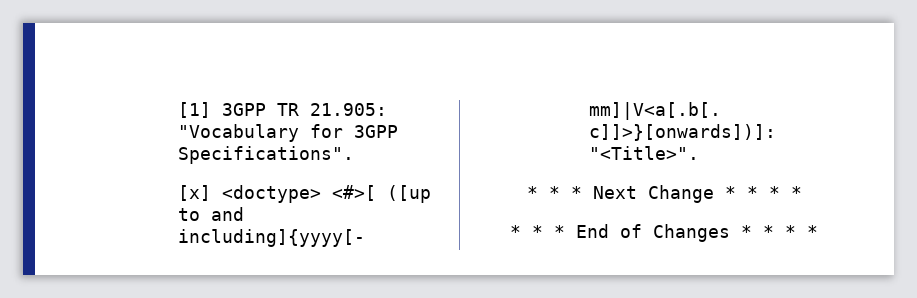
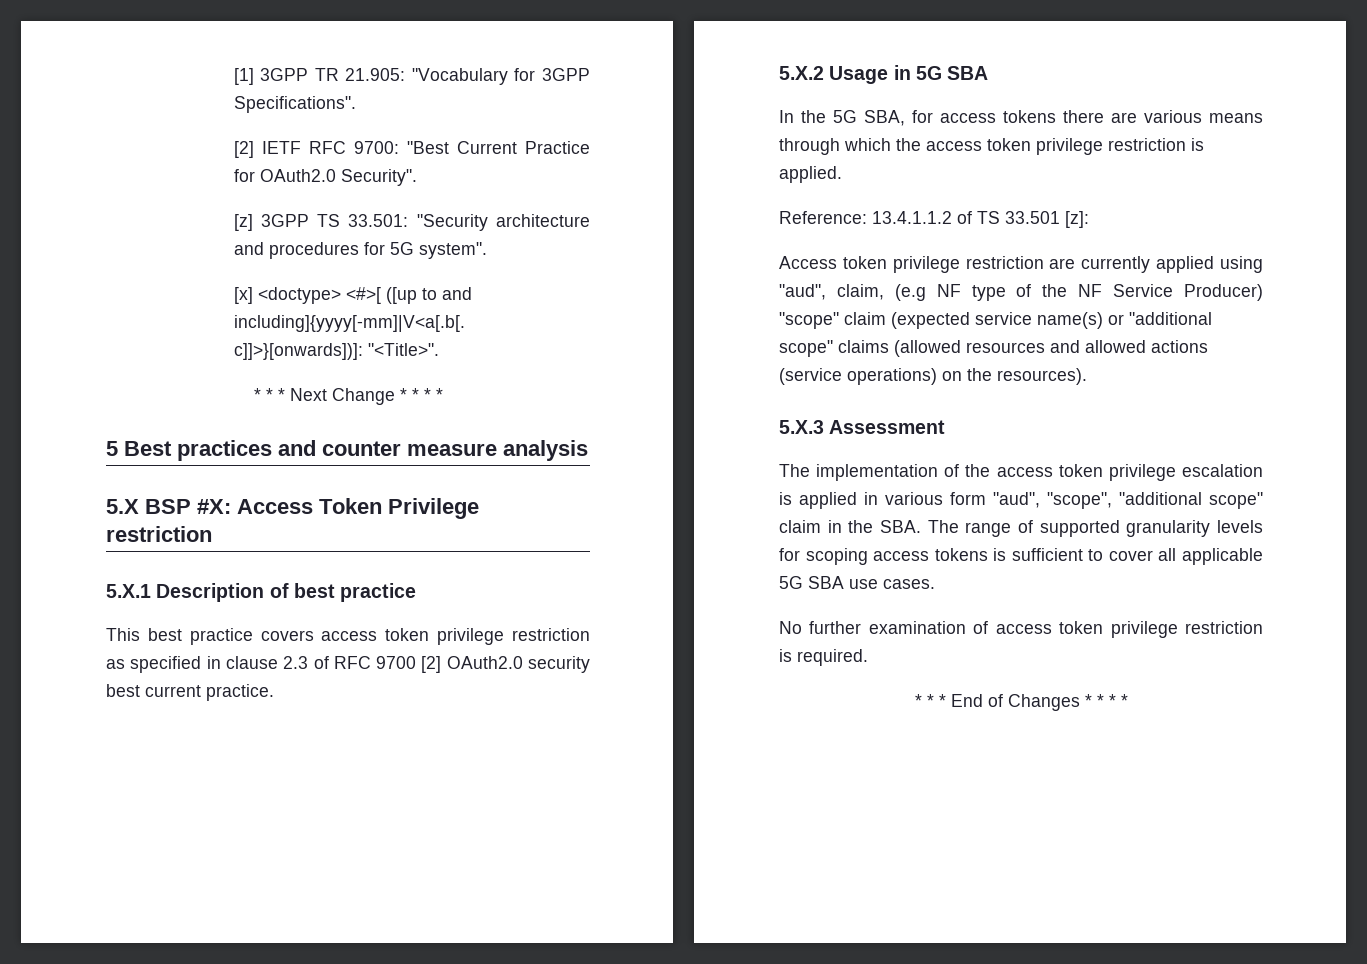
+ [2] IETF RFC 9700: "Best Current Practice for OAuth2.0 Security".
+ [z] 3GPP TS 33.501: "Security architecture and procedures for 5G system".
+ 5 Best practices and counter measure analysis
+ 5.X BSP #X: Access Token Privilege restriction
+ 5.X.1 Description of best practice
+ This best practice covers access token privilege restriction as specified in clause 2.3 of RFC 9700 [2] OAuth2.0 security best current practice.
+ 5.X.2 Usage in 5G SBA
+ In the 5G SBA, for access tokens there are various means through which the access token privilege restriction is applied.
+ Reference: 13.4.1.1.2 of TS 33.501 [z]:
+ Access token privilege restriction are currently applied using "aud", claim, (e.g NF type of the NF Service Producer) "scope" claim (expected service name(s) or "additional scope" claims (allowed resources and allowed actions (service operations) on the resources).
+ 5.X.3 Assessment
+ The implementation of the access token privilege escalation is applied in various form "aud", "scope", "additional scope" claim in the SBA. The range of supported granularity levels for scoping access tokens is sufficient to cover all applicable 5G SBA use cases.
+ No further examination of access token privilege restriction is required.

